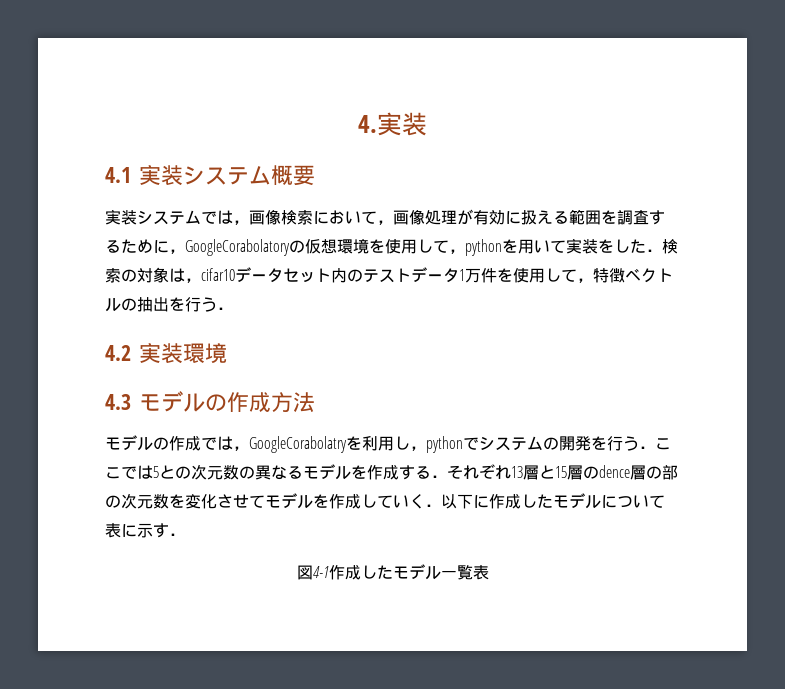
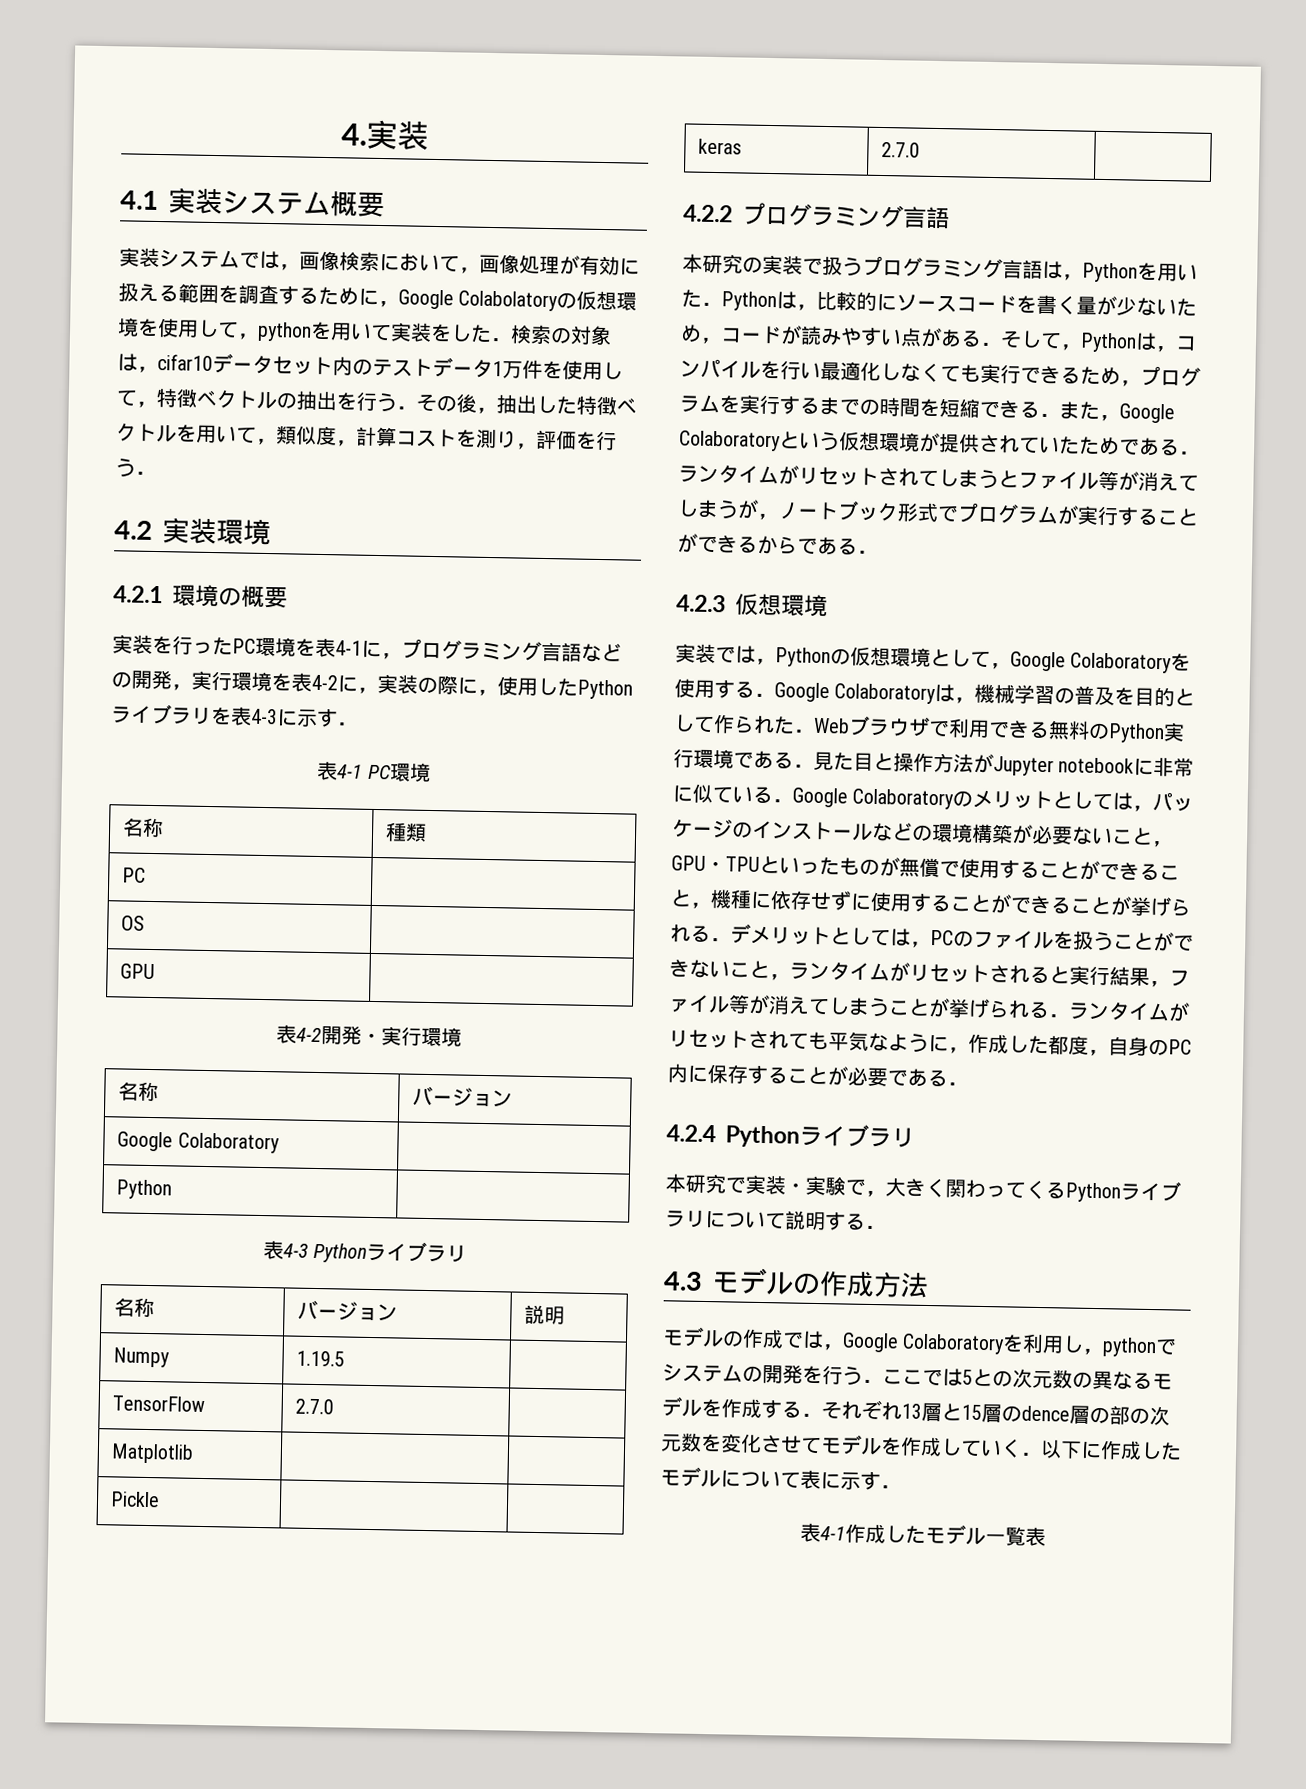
- 実装システムでは，画像検索において，画像処理が有効に扱える範囲を調査するために，GoogleCorabolatoryの仮想環境を使用して，pythonを用いて実装をした．検索の対象は，cifar10データセット内のテストデータ1万件を使用して，特徴ベクトルの抽出を行う．
+ 実装システムでは，画像検索において，画像処理が有効に扱える範囲を調査するために，Google Colabolatoryの仮想環境を使用して，pythonを用いて実装をした．検索の対象は，cifar10データセット内のテストデータ1万件を使用して，特徴ベクトルの抽出を行う．その後，抽出した特徴ベクトルを用いて，類似度，計算コストを測り，評価を行う．
  4.2実装環境
+ 4.2.1環境の概要
+ 実装を行ったPC環境を表4-1に，プログラミング言語などの開発，実行環境を表4-2に，実装の際に，使用したPythonライブラリを表4-3に示す．
+ 表4-1 PC環境
+ 名称 | 種類
+ PC |
+ OS |
+ GPU |
+ 表4-2開発・実行環境
+ 名称 | バージョン
+ Google Colaboratory |
+ Python |
+ 表4-3 Pythonライブラリ
+ 名称 | バージョン | 説明
+ Numpy | 1.19.5 |
+ TensorFlow | 2.7.0 |
+ Matplotlib | |
+ Pickle | |
+ keras | 2.7.0 |
+ 4.2.2プログラミング言語
+ 本研究の実装で扱うプログラミング言語は，Pythonを用いた．Pythonは，比較的にソースコードを書く量が少ないため，コードが読みやすい点がある．そして，Pythonは，コンパイルを行い最適化しなくても実行できるため，プログラムを実行するまでの時間を短縮できる．また，Google Colaboratoryという仮想環境が提供されていたためである．ランタイムがリセットされてしまうとファイル等が消えてしまうが，ノートブック形式でプログラムが実行することができるからである．
+ 4.2.3仮想環境
+ 実装では，Pythonの仮想環境として，Google Colaboratoryを使用する．Google Colaboratoryは，機械学習の普及を目的として作られた．Webブラウザで利用できる無料のPython実行環境である．見た目と操作方法がJupyter notebookに非常に似ている．Google Colaboratoryのメリットとしては，パッケージのインストールなどの環境構築が必要ないこと，GPU・TPUといったものが無償で使用することができること，機種に依存せずに使用することができることが挙げられる．デメリットとしては，PCのファイルを扱うことができないこと，ランタイムがリセットされると実行結果，ファイル等が消えてしまうことが挙げられる．ランタイムがリセットされても平気なように，作成した都度，自身のPC内に保存することが必要である．
+ 4.2.4 Pythonライブラリ
+ 本研究で実装・実験で，大きく関わってくるPythonライブラリについて説明する．
- モデルの作成では，GoogleCorabolatryを利用し，pythonでシステムの開発を行う．ここでは5との次元数の異なるモデルを作成する．それぞれ13層と15層のdence層の部の次元数を変化させてモデルを作成していく．以下に作成したモデルについて表に示す．
+ モデルの作成では，Google Colaboratoryを利用し，pythonでシステムの開発を行う．ここでは5との次元数の異なるモデルを作成する．それぞれ13層と15層のdence層の部の次元数を変化させてモデルを作成していく．以下に作成したモデルについて表に示す．
- 図4-1作成したモデル一覧表
+ 表4-1作成したモデル一覧表

